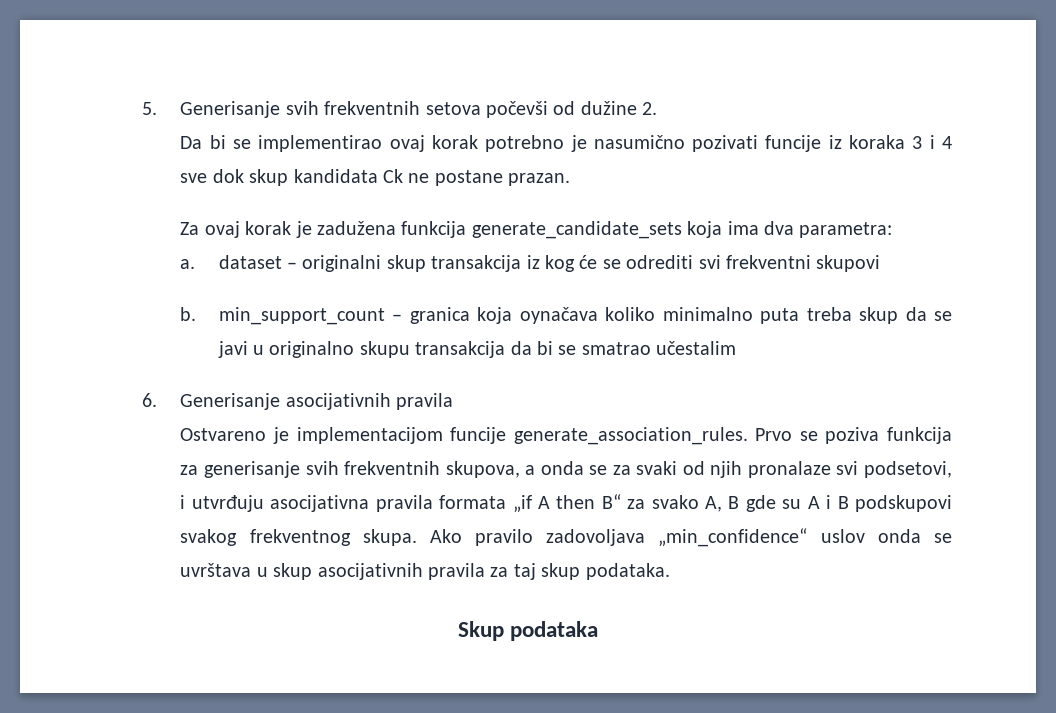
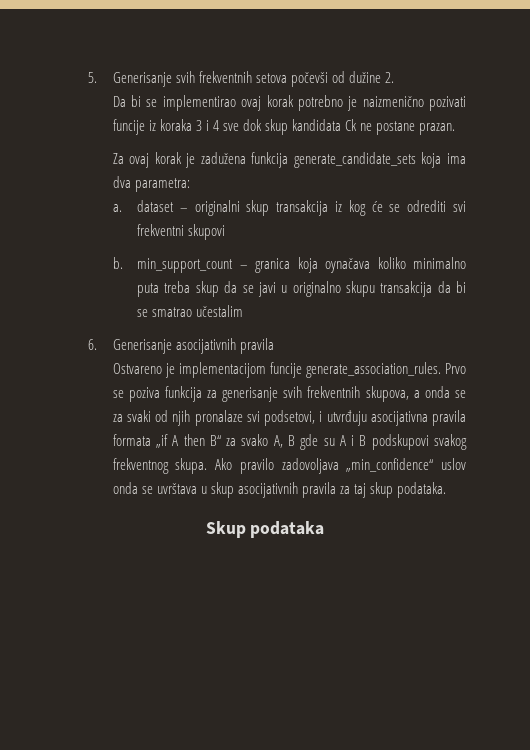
- Da bi se implementirao ovaj korak potrebno je nasumično pozivati funcije iz koraka 3 i 4 sve dok skup kandidata Ck ne postane prazan.
+ Da bi se implementirao ovaj korak potrebno je naizmenično pozivati funcije iz koraka 3 i 4 sve dok skup kandidata Ck ne postane prazan.

